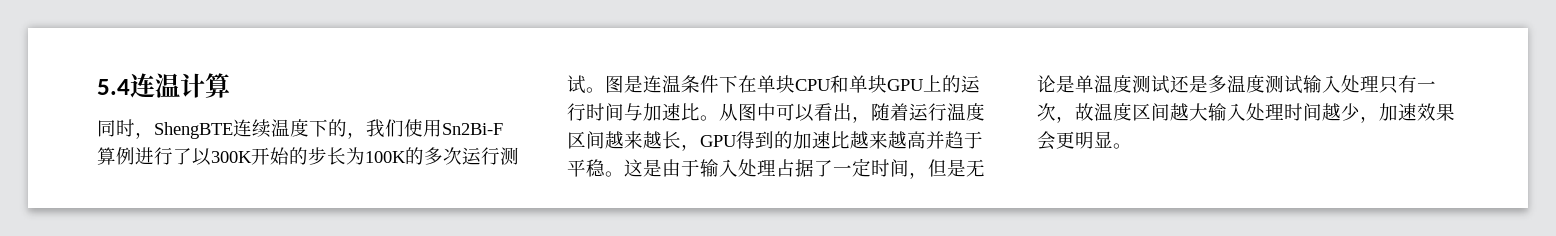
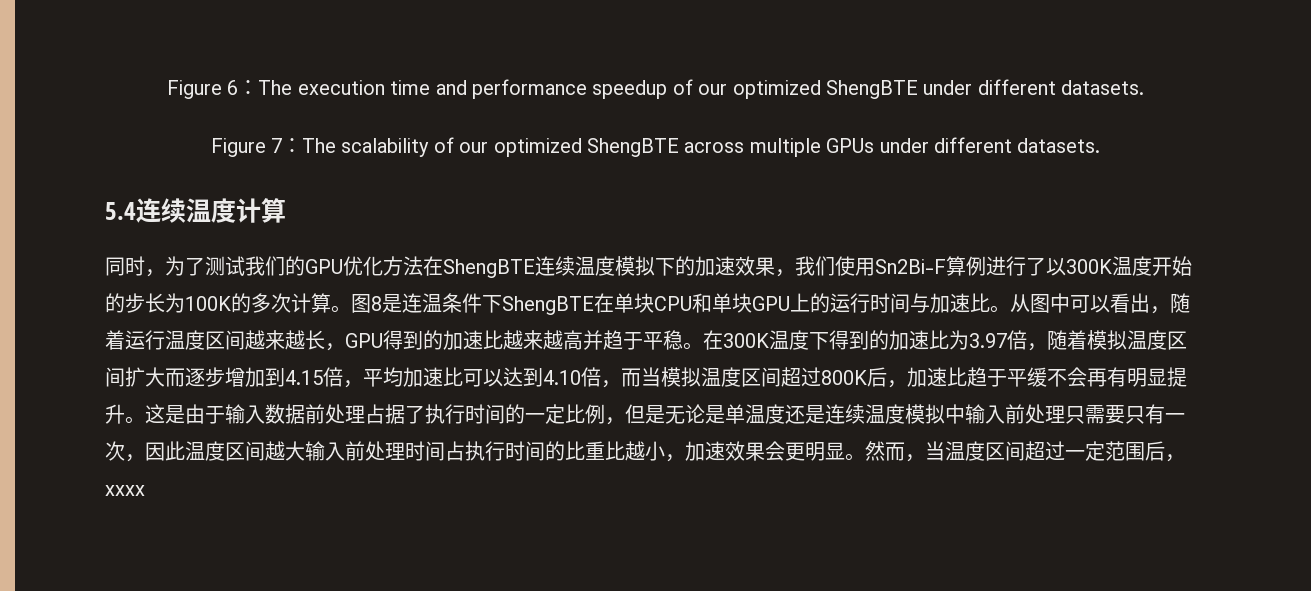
- 5.4连温计算
- 同时，ShengBTE连续温度下的，我们使用Sn2Bi-F算例进行了以300K开始的步长为100K的多次运行测试。图是连温条件下在单块CPU和单块GPU上的运行时间与加速比。
+ Figure 6：The execution time and performance speedup of our optimized ShengBTE under different datasets.
+ Figure 7：The scalability of our optimized ShengBTE across multiple GPUs under different datasets.
+ 5.4连续温度计算
+ 同时，为了测试我们的GPU优化方法在ShengBTE连续温度模拟下的加速效果，我们使用Sn2Bi-F算例进行了以300K温度开始的步长为100K的多次计算。图8是连温条件下ShengBTE在单块CPU和单块GPU上的运行时间与加速比。
+ 在300K温度下得到的加速比为3.97倍，随着模拟温度区间扩大而逐步增加到4.15倍，平均加速比可以达到4.10倍，而当模拟温度区间超过800K后，加速比趋于平缓不会再有明显提升。
- 这是由于输入处理占据了一定时间，但是无论是单温度测试还是多温度测试输入处理只有一次，故温度区间越大输入处理时间越少，加速效果会更明显。
+ 这是由于输入数据前处理占据了执行时间的一定比例，但是无论是单温度还是连续温度模拟中输入前处理只需要只有一次，因此温度区间越大输入前处理时间占执行时间的比重比越小，加速效果会更明显。
+ 然而，当温度区间超过一定范围后，xxxx

